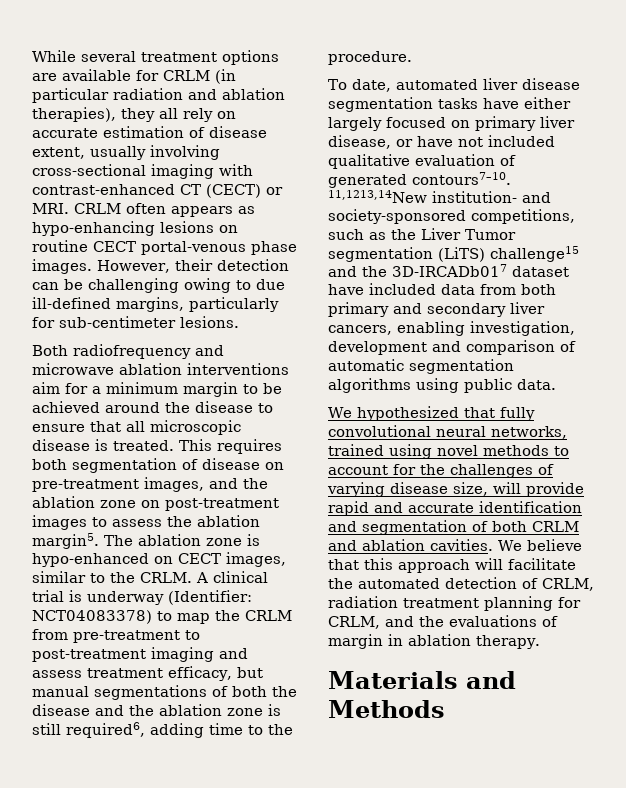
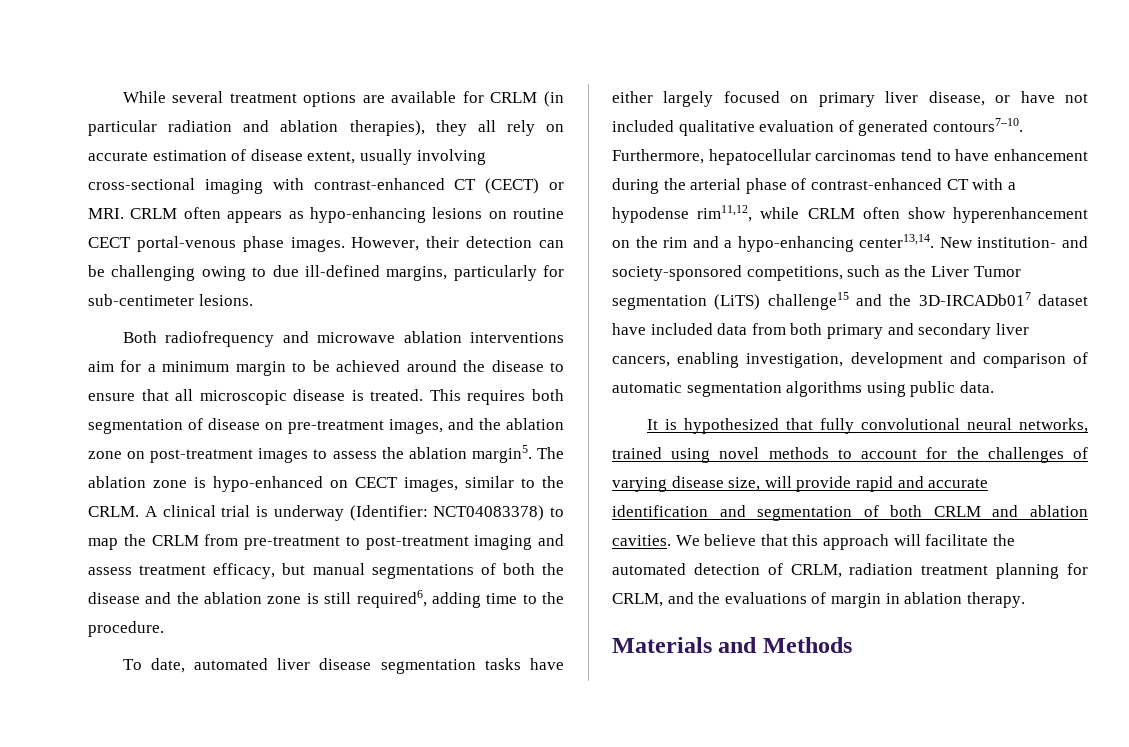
- 11,1213,14New institution- and society-sponsored competitions, such as the Liver Tumor segmentation (LiTS) challenge15 and the 3D-IRCADb017 dataset have included data from both primary and secondary liver cancers, enabling investigation, development and comparison of automatic segmentation algorithms using public data.
+ Furthermore, hepatocellular carcinomas tend to have enhancement during the arterial phase of contrast-enhanced CT with a hypodense rim11,12, while CRLM often show hyperenhancement on the rim and a hypo-enhancing center13,14. New institution- and society-sponsored competitions, such as the Liver Tumor segmentation (LiTS) challenge15 and the 3D-IRCADb017 dataset have included data from both primary and secondary liver cancers, enabling investigation, development and comparison of automatic segmentation algorithms using public data.
- We hypothesized that fully convolutional neural networks, trained using novel methods to account for the challenges of varying disease size, will provide rapid and accurate identification and segmentation of both CRLM and ablation cavities.
+ It is hypothesized that fully convolutional neural networks, trained using novel methods to account for the challenges of varying disease size, will provide rapid and accurate identification and segmentation of both CRLM and ablation cavities.

